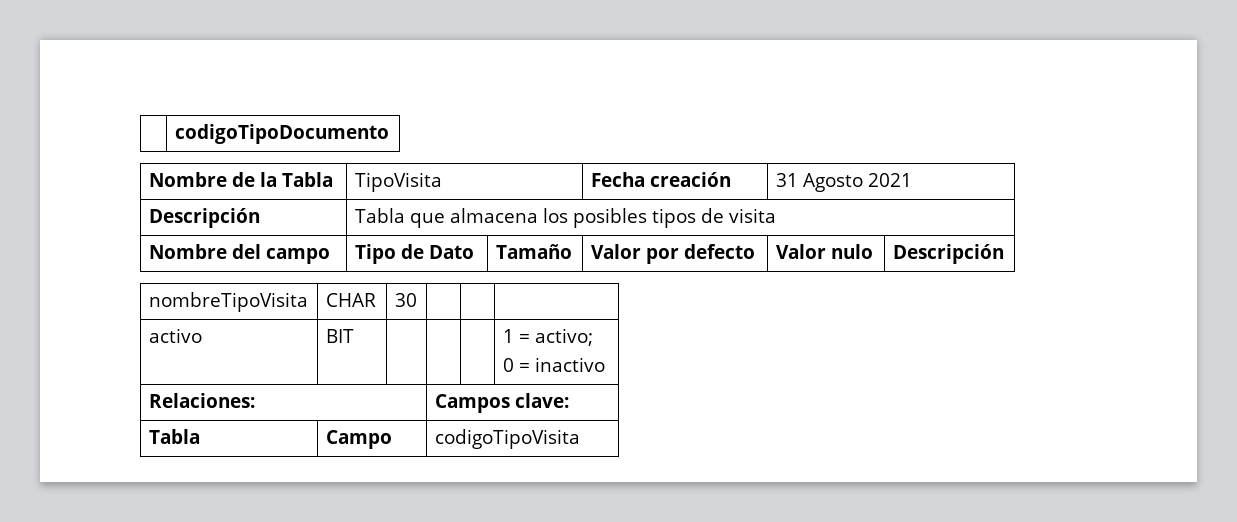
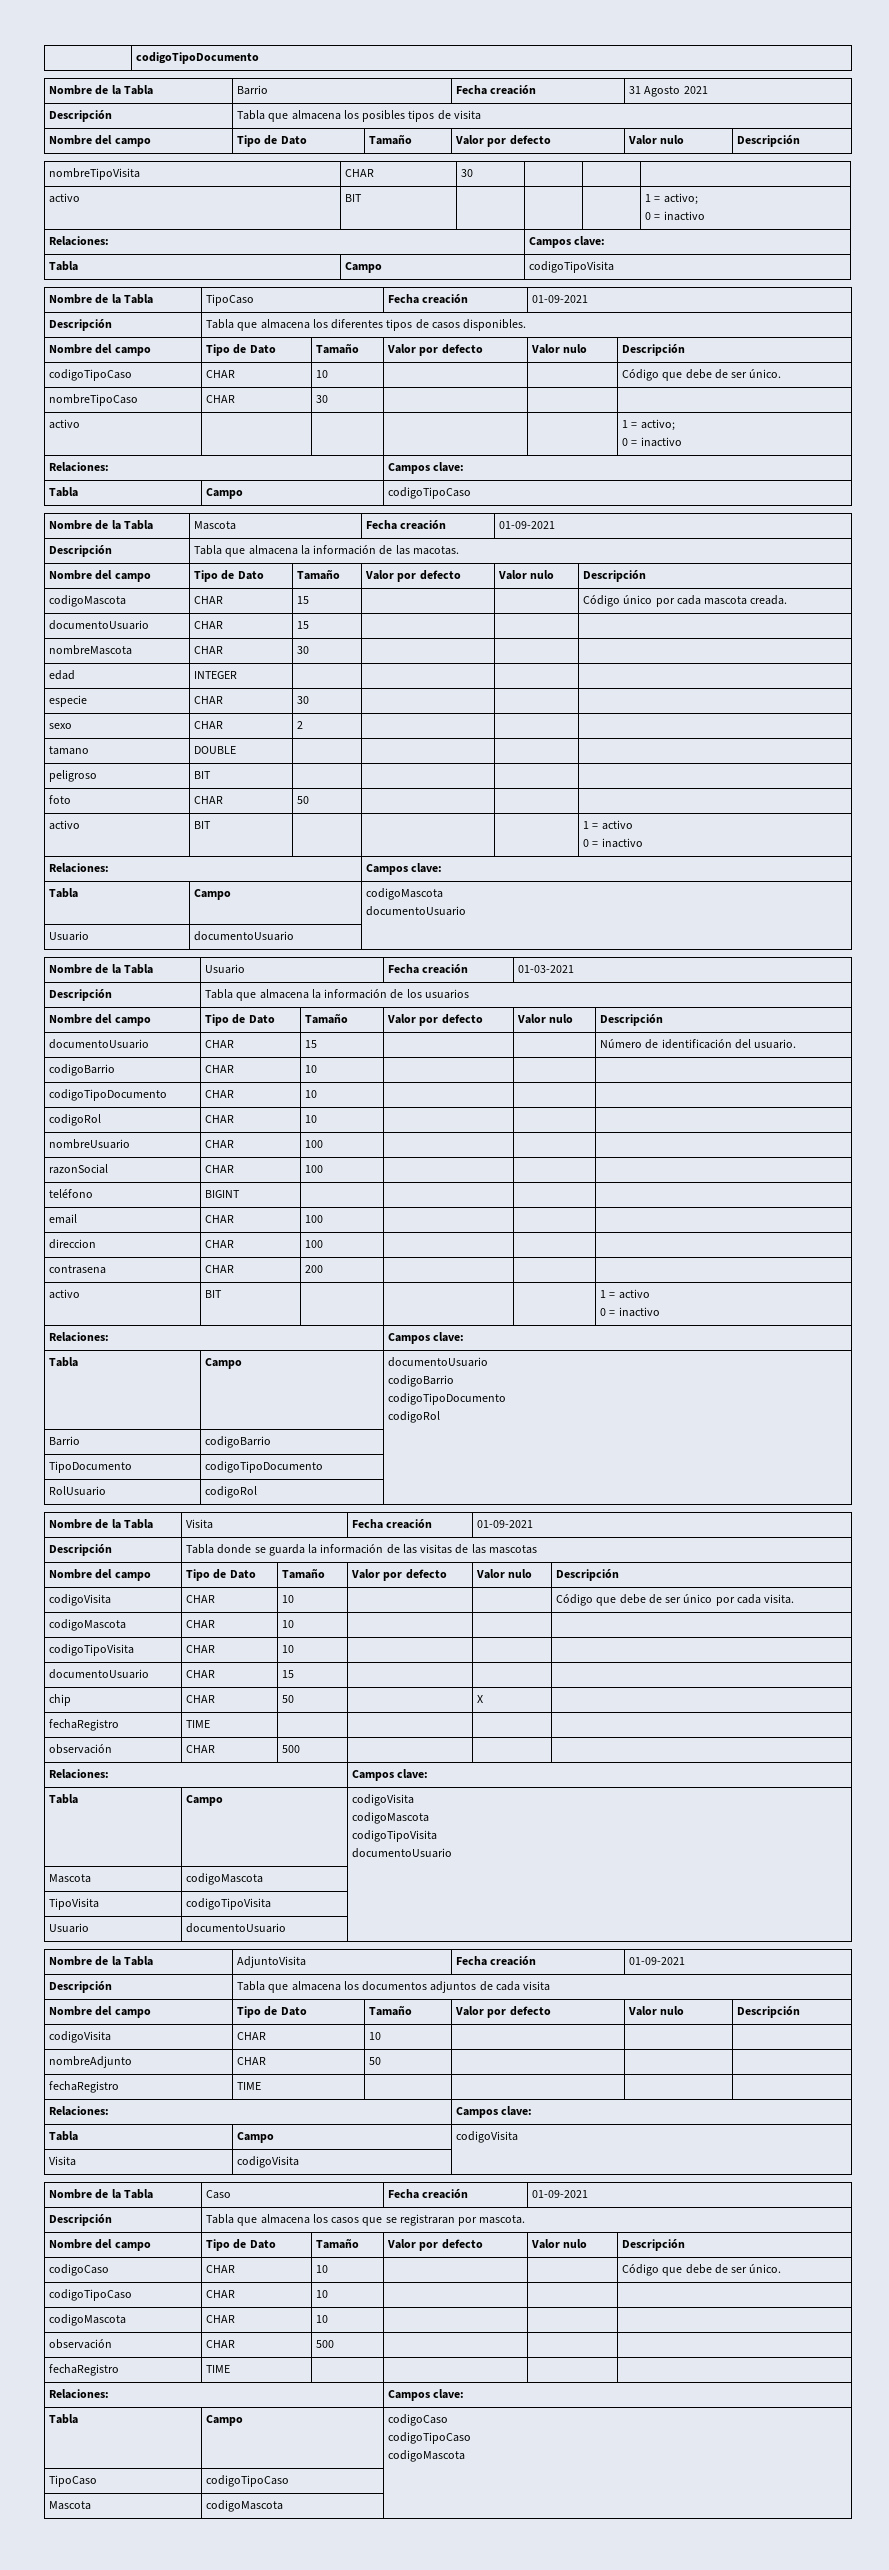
- Nombre de la Tabla | TipoVisita | Fecha creación | 31 Agosto 2021
+ Nombre de la Tabla | Barrio | Fecha creación | 31 Agosto 2021
+ Nombre de la Tabla | TipoCaso | Fecha creación | 01-09-2021
+ Descripción | Tabla que almacena los diferentes tipos de casos disponibles.
+ Nombre del campo | Tipo de Dato | Tamaño | Valor por defecto | Valor nulo | Descripción
+ codigoTipoCaso | CHAR | 10 | | | Código que debe de ser único.
+ nombreTipoCaso | CHAR | 30 | | |
+ activo | | | | | 1 = activo;
+ 0 = inactivo
+ Relaciones: | Campos clave:
+ Tabla | Campo | codigoTipoCaso
+ Nombre de la Tabla | Mascota | Fecha creación | 01-09-2021
+ Descripción | Tabla que almacena la información de las macotas.
+ Nombre del campo | Tipo de Dato | Tamaño | Valor por defecto | Valor nulo | Descripción
+ codigoMascota | CHAR | 15 | | | Código único por cada mascota creada.
+ documentoUsuario | CHAR | 15 | | |
+ nombreMascota | CHAR | 30 | | |
+ edad | INTEGER | | | |
+ especie | CHAR | 30 | | |
+ sexo | CHAR | 2 | | |
+ tamano | DOUBLE | | | |
+ peligroso | BIT | | | |
+ foto | CHAR | 50 | | |
+ activo | BIT | | | | 1 = activo
+ 0 = inactivo
+ Relaciones: | Campos clave:
+ Tabla | Campo | codigoMascota
+ documentoUsuario
+ Usuario | documentoUsuario |
+ Nombre de la Tabla | Usuario | Fecha creación | 01-03-2021
+ Descripción | Tabla que almacena la información de los usuarios
+ Nombre del campo | Tipo de Dato | Tamaño | Valor por defecto | Valor nulo | Descripción
+ documentoUsuario | CHAR | 15 | | | Número de identificación del usuario.
+ codigoBarrio | CHAR | 10 | | |
+ codigoTipoDocumento | CHAR | 10 | | |
+ codigoRol | CHAR | 10 | | |
+ nombreUsuario | CHAR | 100 | | |
+ razonSocial | CHAR | 100 | | |
+ teléfono | BIGINT | | | |
+ email | CHAR | 100 | | |
+ direccion | CHAR | 100 | | |
+ contrasena | CHAR | 200 | | |
+ activo | BIT | | | | 1 = activo
+ 0 = inactivo
+ Relaciones: | Campos clave:
+ Tabla | Campo | documentoUsuario
+ codigoBarrio
+ codigoTipoDocumento
+ codigoRol
+ Barrio | codigoBarrio |
+ TipoDocumento | codigoTipoDocumento |
+ RolUsuario | codigoRol |
+ Nombre de la Tabla | Visita | Fecha creación | 01-09-2021
+ Descripción | Tabla donde se guarda la información de las visitas de las mascotas
+ Nombre del campo | Tipo de Dato | Tamaño | Valor por defecto | Valor nulo | Descripción
+ codigoVisita | CHAR | 10 | | | Código que debe de ser único por cada visita.
+ codigoMascota | CHAR | 10 | | |
+ codigoTipoVisita | CHAR | 10 | | |
+ documentoUsuario | CHAR | 15 | | |
+ chip | CHAR | 50 | | X |
+ fechaRegistro | TIME | | | |
+ observación | CHAR | 500 | | |
+ Relaciones: | Campos clave:
+ Tabla | Campo | codigoVisita
+ codigoMascota
+ codigoTipoVisita
+ documentoUsuario
+ Mascota | codigoMascota |
+ TipoVisita | codigoTipoVisita |
+ Usuario | documentoUsuario |
+ Nombre de la Tabla | AdjuntoVisita | Fecha creación | 01-09-2021
+ Descripción | Tabla que almacena los documentos adjuntos de cada visita
+ Nombre del campo | Tipo de Dato | Tamaño | Valor por defecto | Valor nulo | Descripción
+ codigoVisita | CHAR | 10 | | |
+ nombreAdjunto | CHAR | 50 | | |
+ fechaRegistro | TIME | | | |
+ Relaciones: | Campos clave:
+ Tabla | Campo | codigoVisita
+ Visita | codigoVisita |
+ Nombre de la Tabla | Caso | Fecha creación | 01-09-2021
+ Descripción | Tabla que almacena los casos que se registraran por mascota.
+ Nombre del campo | Tipo de Dato | Tamaño | Valor por defecto | Valor nulo | Descripción
+ codigoCaso | CHAR | 10 | | | Código que debe de ser único.
+ codigoTipoCaso | CHAR | 10 | | |
+ codigoMascota | CHAR | 10 | | |
+ observación | CHAR | 500 | | |
+ fechaRegistro | TIME | | | |
+ Relaciones: | Campos clave:
+ Tabla | Campo | codigoCaso
+ codigoTipoCaso
+ codigoMascota
+ TipoCaso | codigoTipoCaso |
+ Mascota | codigoMascota |

